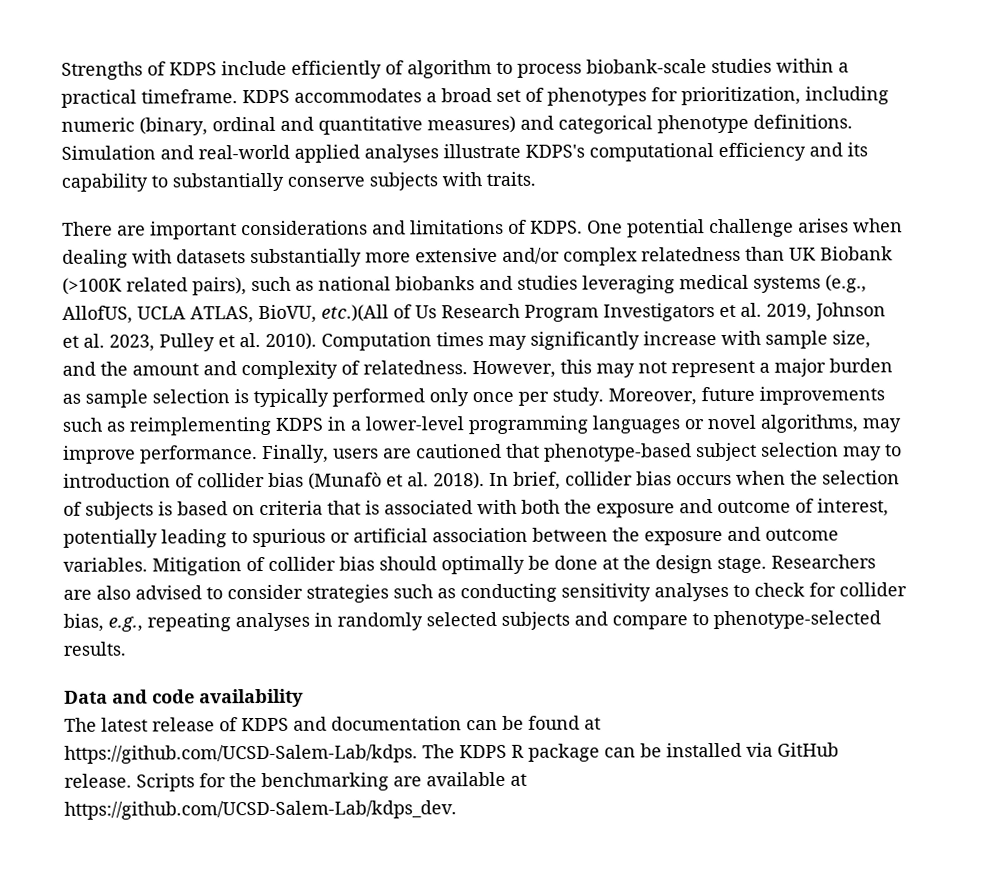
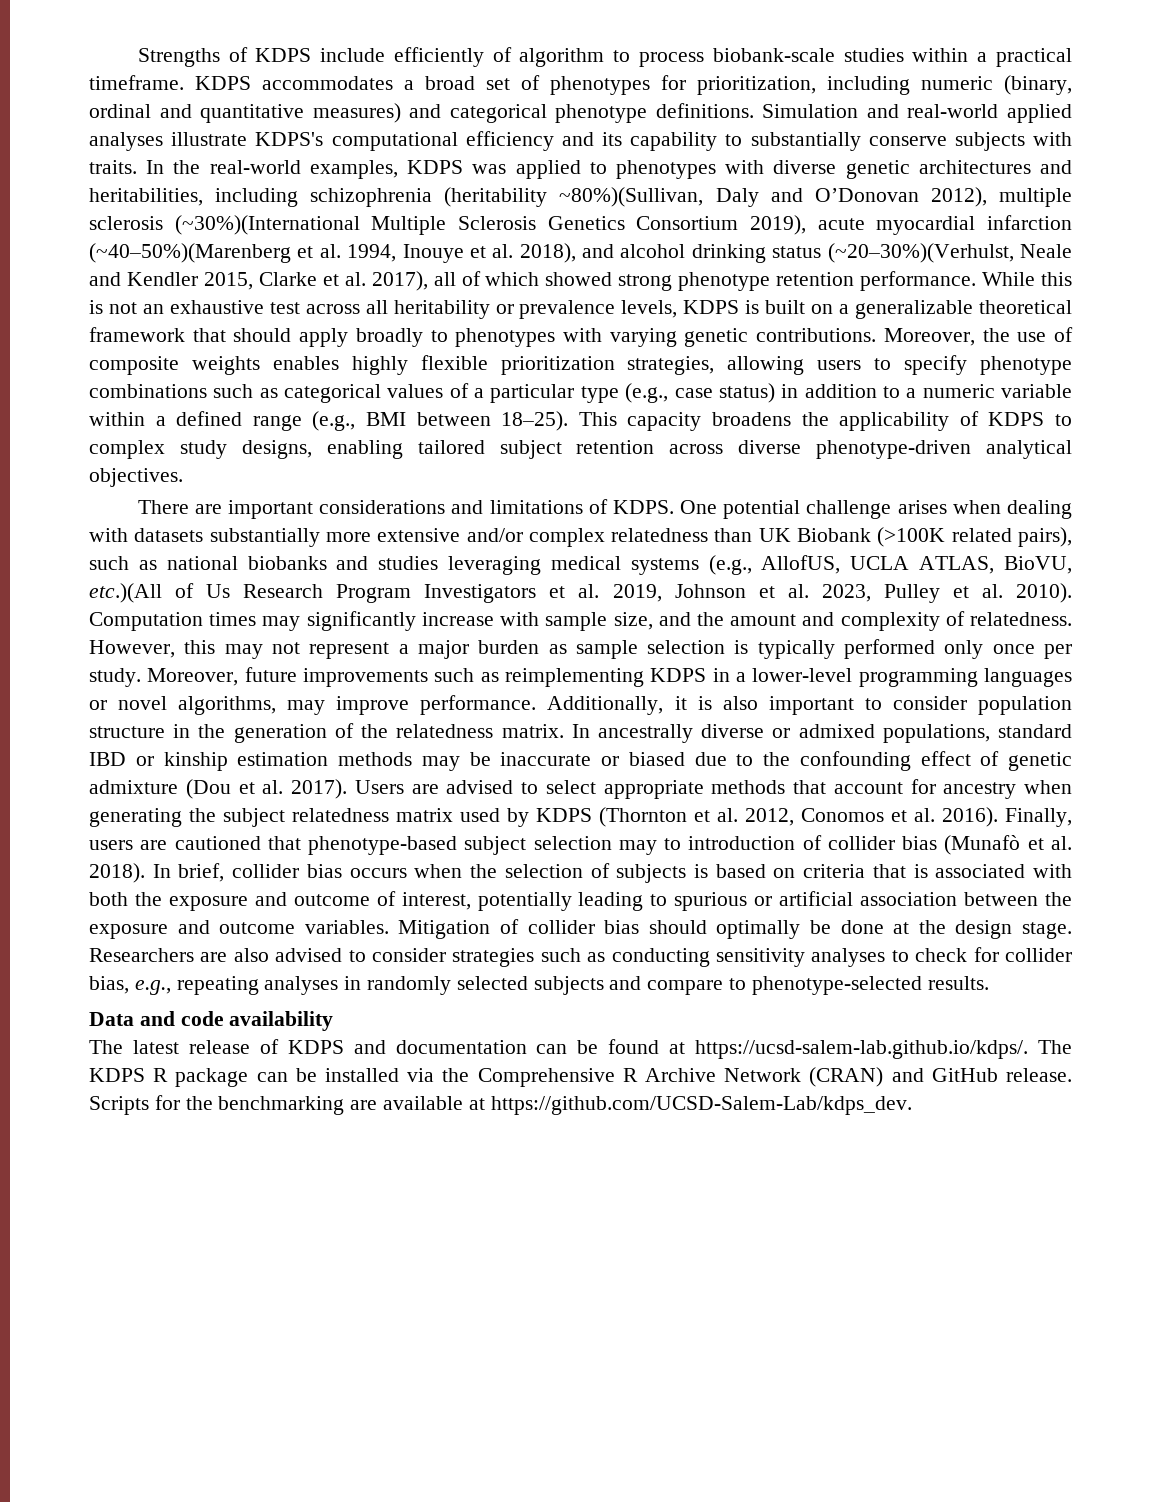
+ In the real-world examples, KDPS was applied to phenotypes with diverse genetic architectures and heritabilities, including schizophrenia (heritability ~80%)(Sullivan, Daly and O’Donovan 2012), multiple sclerosis (~30%)(International Multiple Sclerosis Genetics Consortium 2019), acute myocardial infarction (~40–50%)(Marenberg et al. 1994, Inouye et al. 2018), and alcohol drinking status (~20–30%)(Verhulst, Neale and Kendler 2015, Clarke et al. 2017), all of which showed strong phenotype retention performance. While this is not an exhaustive test across all heritability or prevalence levels, KDPS is built on a generalizable theoretical framework that should apply broadly to phenotypes with varying genetic contributions. Moreover, the use of composite weights enables highly flexible prioritization strategies, allowing users to specify phenotype combinations such as categorical values of a particular type (e.g., case status) in addition to a numeric variable within a defined range (e.g., BMI between 18–25). This capacity broadens the applicability of KDPS to complex study designs, enabling tailored subject retention across diverse phenotype-driven analytical objectives.
+ Additionally, it is also important to consider population structure in the generation of the relatedness matrix. In ancestrally diverse or admixed populations, standard IBD or kinship estimation methods may be inaccurate or biased due to the confounding effect of genetic admixture (Dou et al. 2017). Users are advised to select appropriate methods that account for ancestry when generating the subject relatedness matrix used by KDPS (Thornton et al. 2012, Conomos et al. 2016).
- The latest release of KDPS and documentation can be found at https://github.com/UCSD-Salem-Lab/kdps. The KDPS R package can be installed via GitHub release.
+ The latest release of KDPS and documentation can be found at https://ucsd-salem-lab.github.io/kdps/. The KDPS R package can be installed via the Comprehensive R Archive Network (CRAN) and GitHub release.

